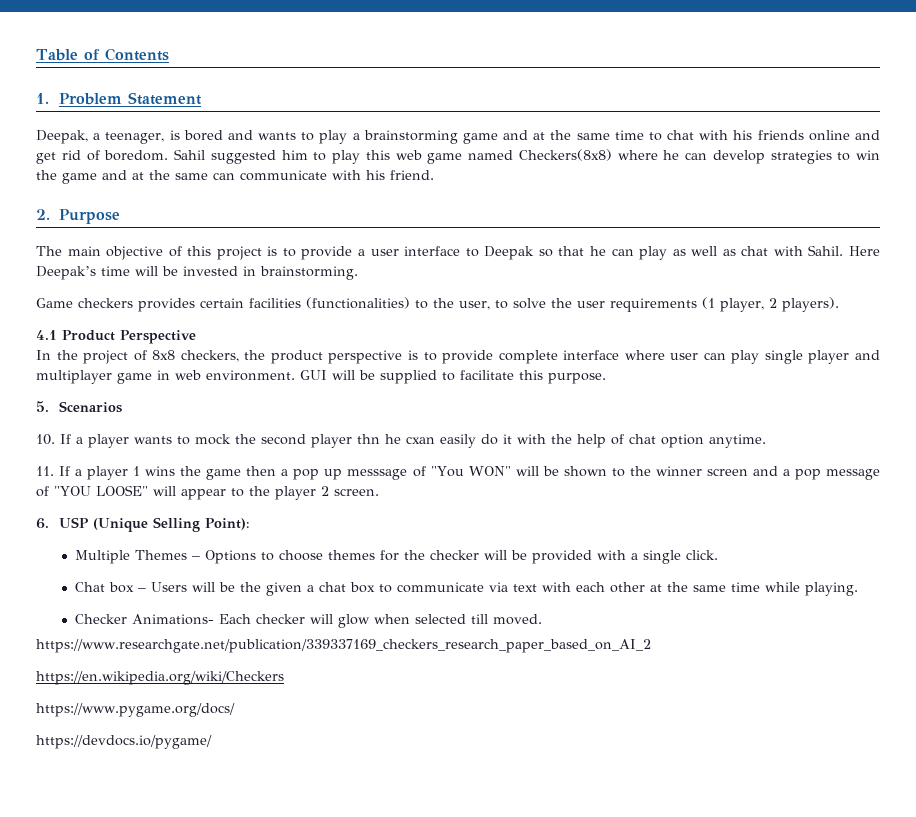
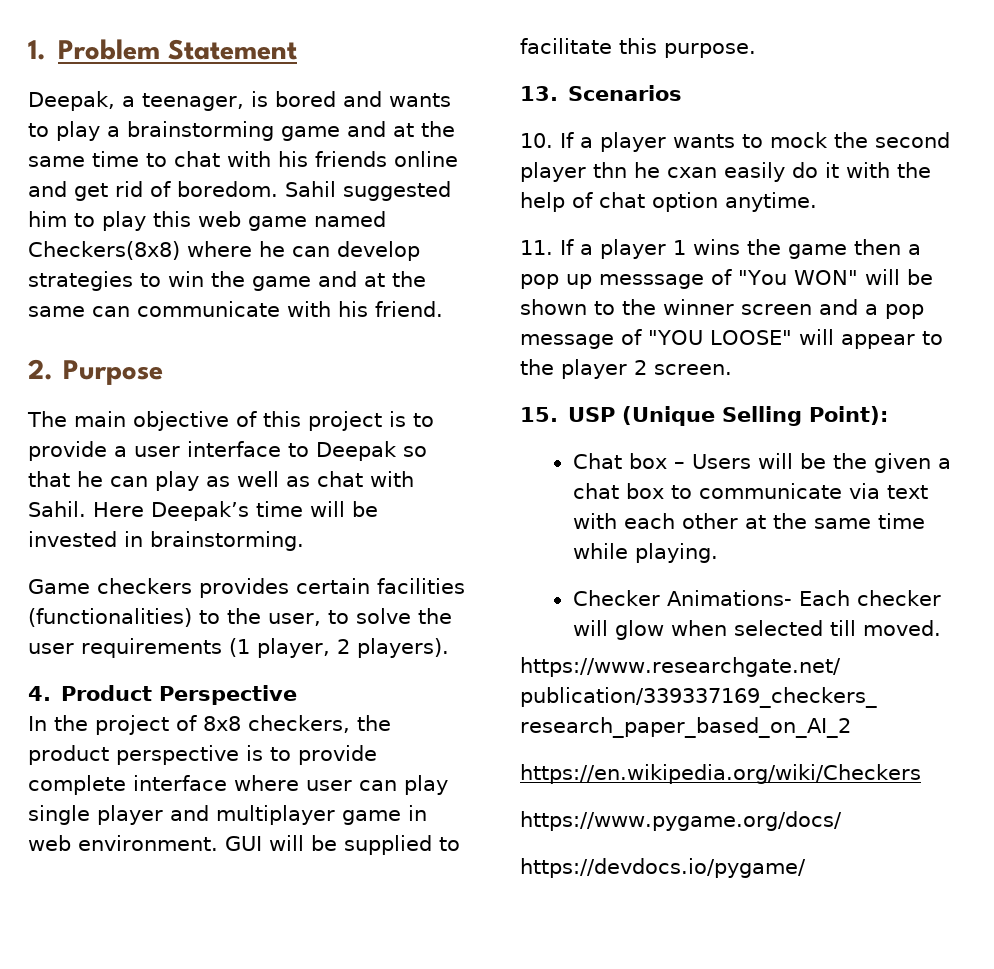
- Table of Contents
- 4.1 Product Perspective
+ 4. Product Perspective
- 5. Scenarios
+ 13. Scenarios
- 6. USP (Unique Selling Point):
+ 15. USP (Unique Selling Point):
- Multiple Themes – Options to choose themes for the checker will be provided with a single click.

